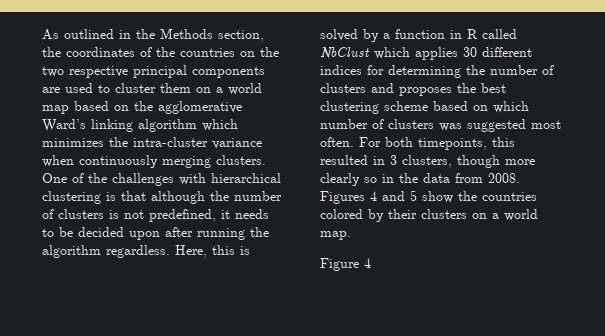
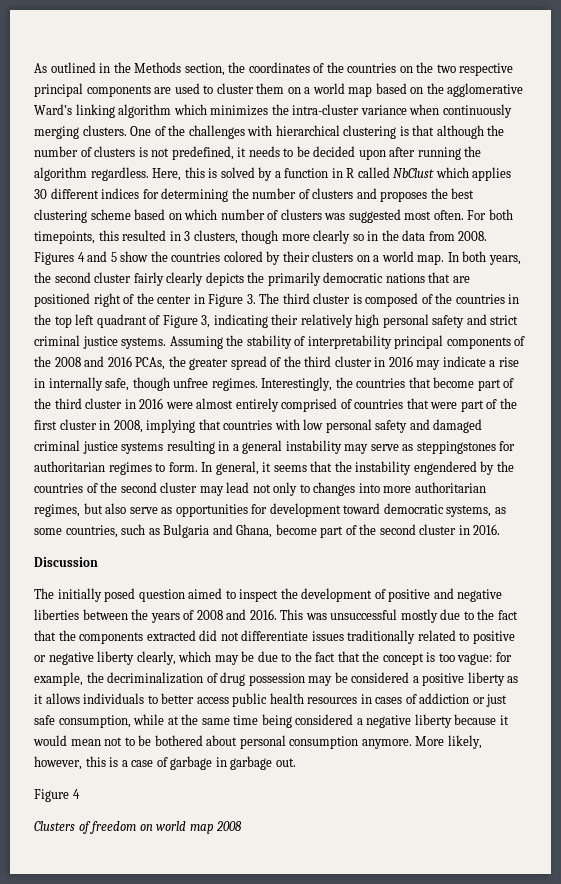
- Figures 4 and 5 show the countries colored by their clusters on a world map.
+ Figures 4 and 5 show the countries colored by their clusters on a world map. In both years, the second cluster fairly clearly depicts the primarily democratic nations that are positioned right of the center in Figure 3. The third cluster is composed of the countries in the top left quadrant of Figure 3, indicating their relatively high personal safety and strict criminal justice systems. Assuming the stability of interpretability principal components of the 2008 and 2016 PCAs, the greater spread of the third cluster in 2016 may indicate a rise in internally safe, though unfree regimes. Interestingly, the countries that become part of the third cluster in 2016 were almost entirely comprised of countries that were part of the first cluster in 2008, implying that countries with low personal safety and damaged criminal justice systems resulting in a general instability may serve as steppingstones for authoritarian regimes to form. In general, it seems that the instability engendered by the countries of the second cluster may lead not only to changes into more authoritarian regimes, but also serve as opportunities for development toward democratic systems, as some countries, such as Bulgaria and Ghana, become part of the second cluster in 2016.
+ Discussion
+ The initially posed question aimed to inspect the development of positive and negative liberties between the years of 2008 and 2016. This was unsuccessful mostly due to the fact that the components extracted did not differentiate issues traditionally related to positive or negative liberty clearly, which may be due to the fact that the concept is too vague: for example, the decriminalization of drug possession may be considered a positive liberty as it allows individuals to better access public health resources in cases of addiction or just safe consumption, while at the same time being considered a negative liberty because it would mean not to be bothered about personal consumption anymore. More likely, however, this is a case of garbage in garbage out.
  Figure 4
+ Clusters of freedom on world map 2008

